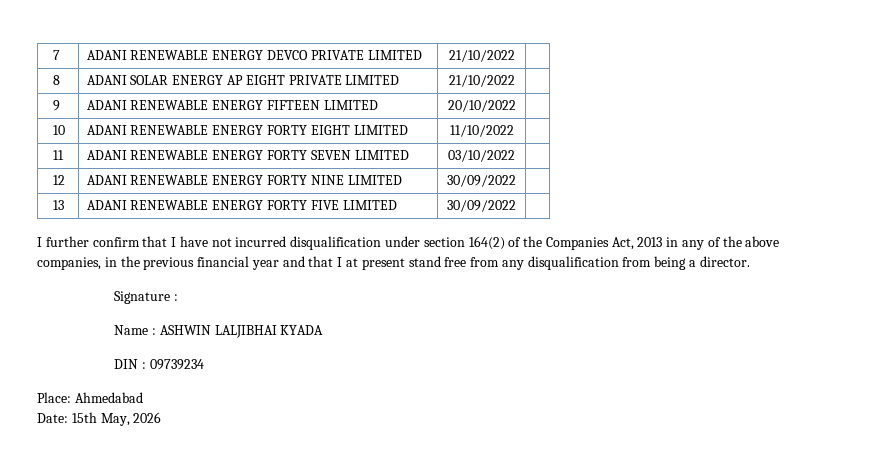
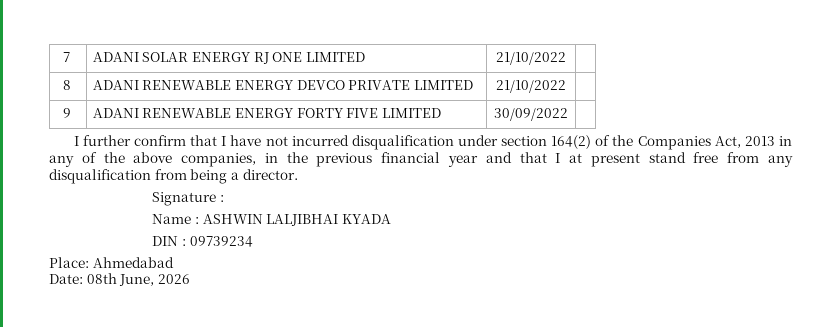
- 7 | ADANI RENEWABLE ENERGY DEVCO PRIVATE LIMITED | 21/10/2022 |
+ 7 | ADANI SOLAR ENERGY RJ ONE LIMITED | 21/10/2022 |
+ 8 | ADANI RENEWABLE ENERGY DEVCO PRIVATE LIMITED | 21/10/2022 |
- 8 | ADANI SOLAR ENERGY AP EIGHT PRIVATE LIMITED | 21/10/2022 |
- 9 | ADANI RENEWABLE ENERGY FIFTEEN LIMITED | 20/10/2022 |
- 10 | ADANI RENEWABLE ENERGY FORTY EIGHT LIMITED | 11/10/2022 |
- 11 | ADANI RENEWABLE ENERGY FORTY SEVEN LIMITED | 03/10/2022 |
- 12 | ADANI RENEWABLE ENERGY FORTY NINE LIMITED | 30/09/2022 |
- 13 | ADANI RENEWABLE ENERGY FORTY FIVE LIMITED | 30/09/2022 |
+ 9 | ADANI RENEWABLE ENERGY FORTY FIVE LIMITED | 30/09/2022 |
- Date: 15th May, 2026
+ Date: 08th June, 2026

